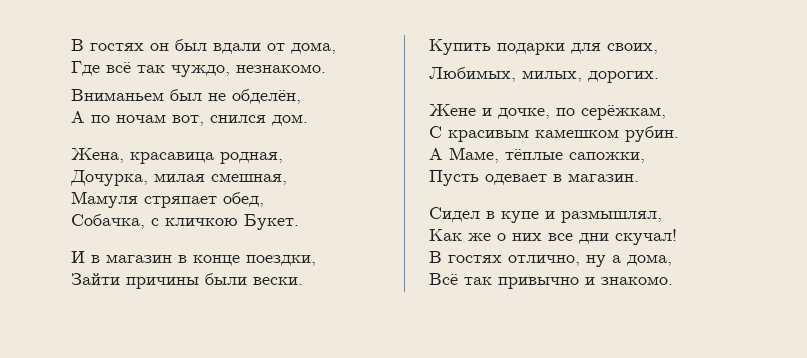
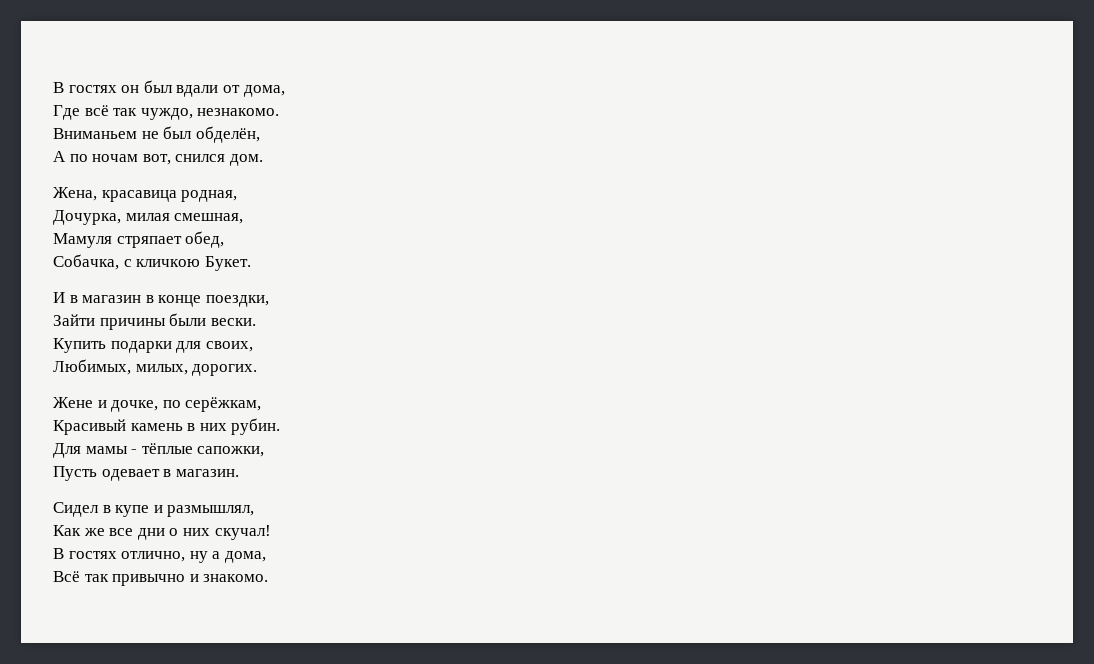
- Вниманьем был не обделён,
+ Вниманьем не был обделён,
- С красивым камешком рубин.
- А Маме, тёплые сапожки,
+ Красивый камень в них рубин.
+ Для мамы - тёплые сапожки,
- Как же о них все дни скучал!
+ Как же все дни о них скучал!

